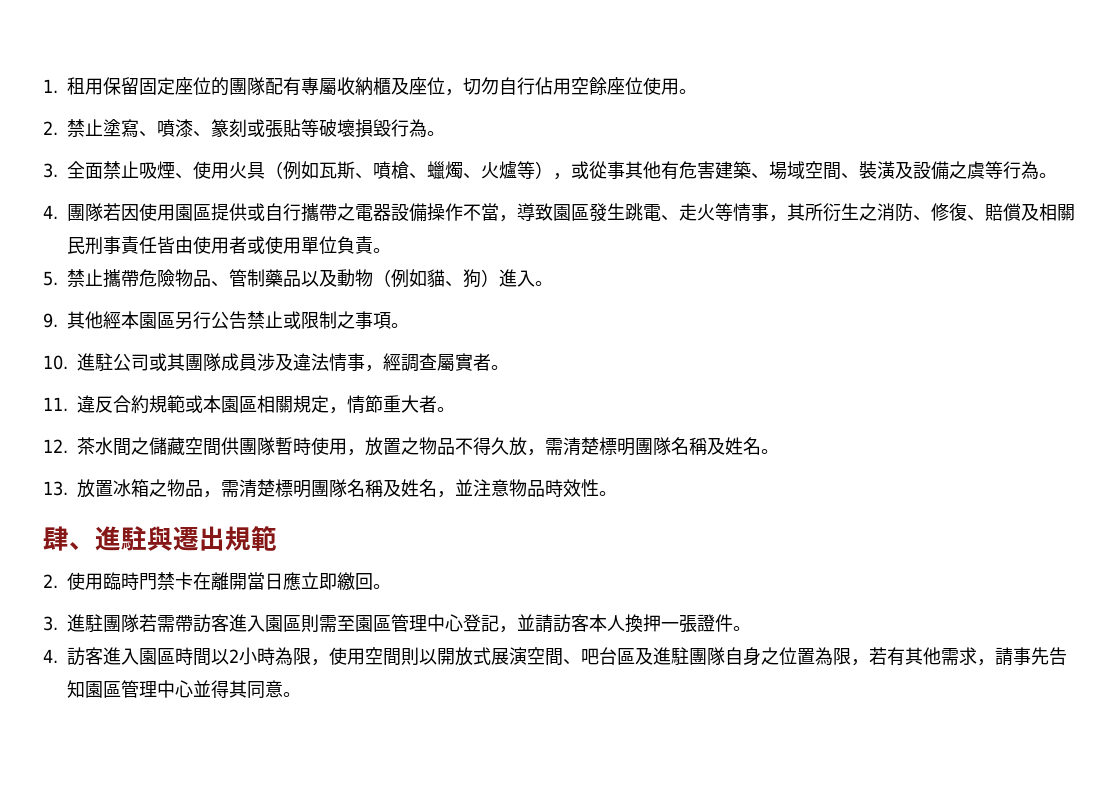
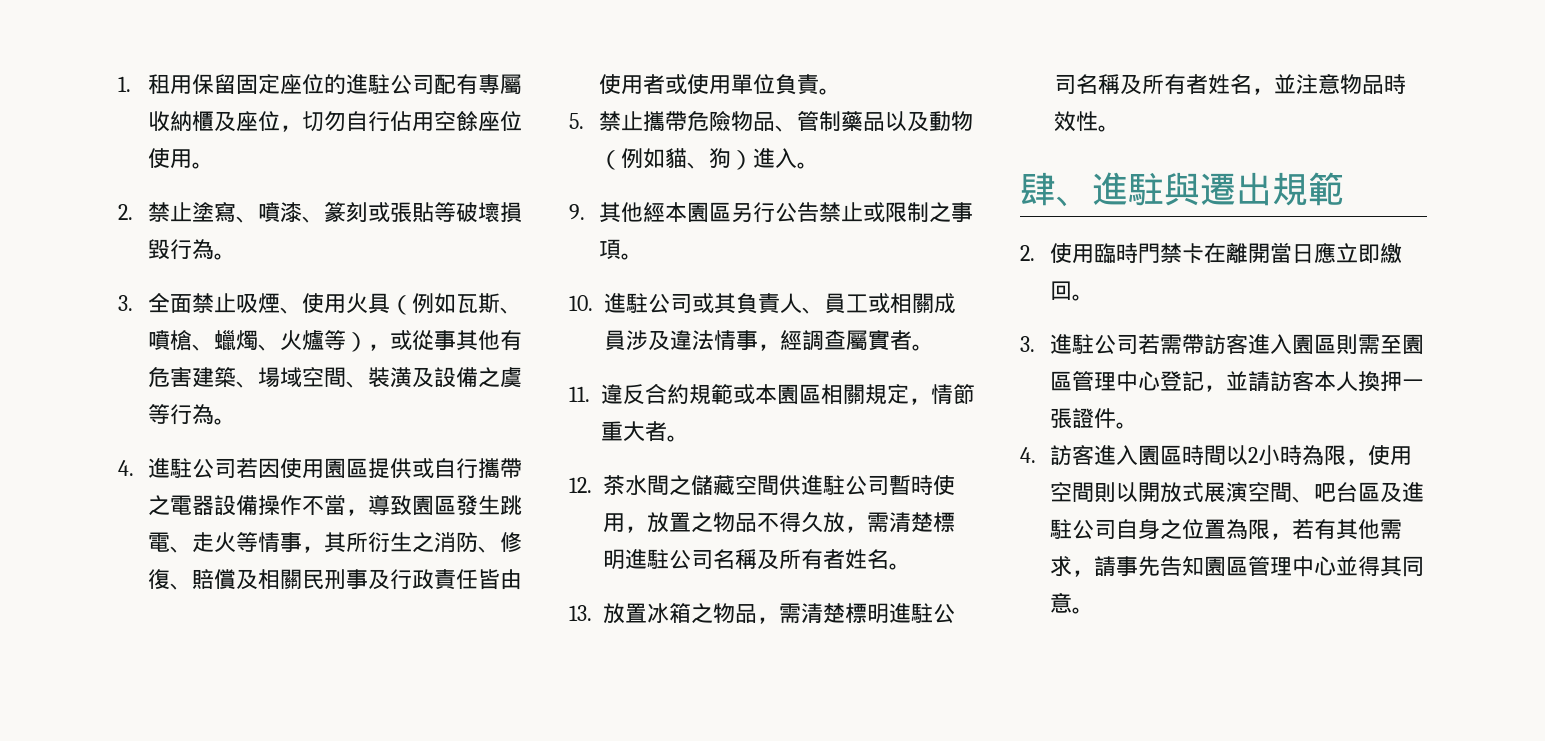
- 1.租用保留固定座位的團隊配有專屬收納櫃及座位，切勿自行佔用空餘座位使用。
+ 1.租用保留固定座位的進駐公司配有專屬收納櫃及座位，切勿自行佔用空餘座位使用。
- 4.團隊若因使用園區提供或自行攜帶之電器設備操作不當，導致園區發生跳電、走火等情事，其所衍生之消防、修復、賠償及相關民刑事責任皆由使用者或使用單位負責。
+ 4.進駐公司若因使用園區提供或自行攜帶之電器設備操作不當，導致園區發生跳電、走火等情事，其所衍生之消防、修復、賠償及相關民刑事及行政責任皆由使用者或使用單位負責。
- 10.進駐公司或其團隊成員涉及違法情事，經調查屬實者。
+ 10.進駐公司或其負責人、員工或相關成員涉及違法情事，經調查屬實者。
- 12.茶水間之儲藏空間供團隊暫時使用，放置之物品不得久放，需清楚標明團隊名稱及姓名。
+ 12.茶水間之儲藏空間供進駐公司暫時使用，放置之物品不得久放，需清楚標明進駐公司名稱及所有者姓名。
- 13.放置冰箱之物品，需清楚標明團隊名稱及姓名，並注意物品時效性。
+ 13.放置冰箱之物品，需清楚標明進駐公司名稱及所有者姓名，並注意物品時效性。
- 3.進駐團隊若需帶訪客進入園區則需至園區管理中心登記，並請訪客本人換押一張證件。
+ 3.進駐公司若需帶訪客進入園區則需至園區管理中心登記，並請訪客本人換押一張證件。
- 4.訪客進入園區時間以2小時為限，使用空間則以開放式展演空間、吧台區及進駐團隊自身之位置為限，若有其他需求，請事先告知園區管理中心並得其同意。
+ 4.訪客進入園區時間以2小時為限，使用空間則以開放式展演空間、吧台區及進駐公司自身之位置為限，若有其他需求，請事先告知園區管理中心並得其同意。

